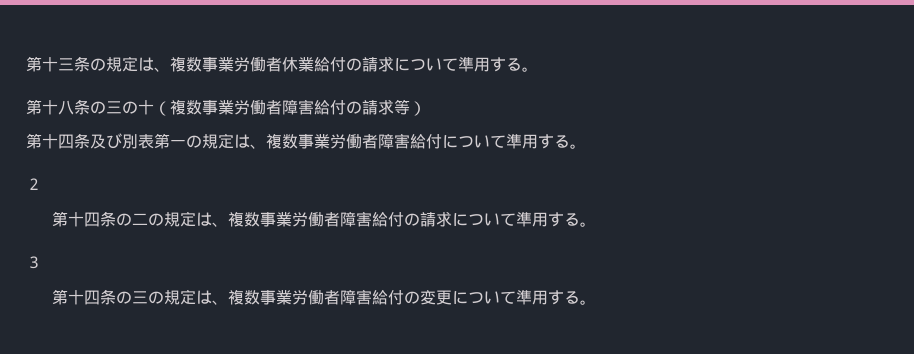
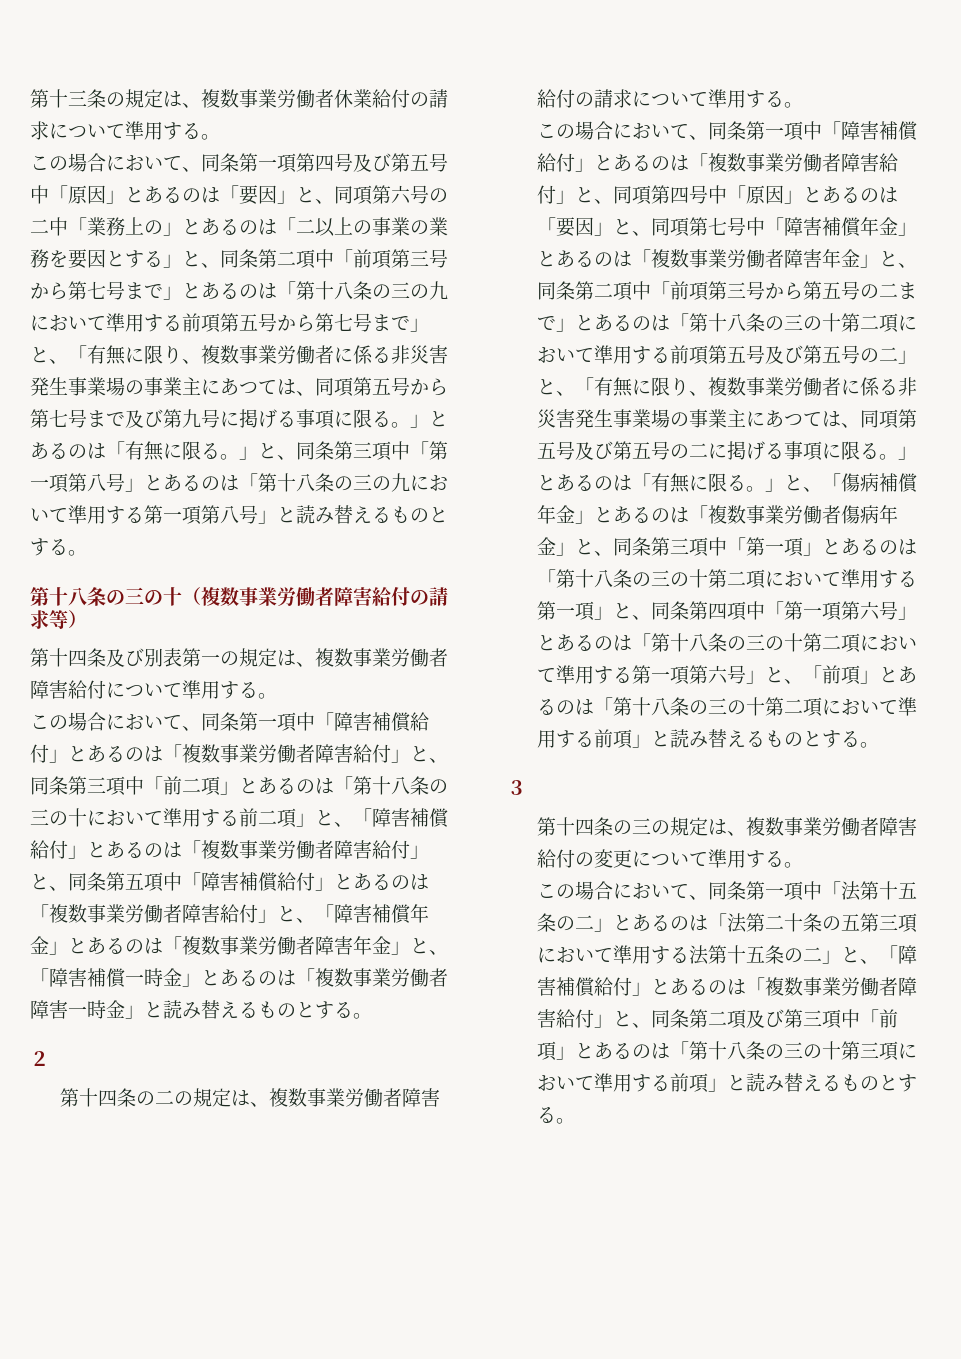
+ この場合において、同条第一項第四号及び第五号中「原因」とあるのは「要因」と、同項第六号の二中「業務上の」とあるのは「二以上の事業の業務を要因とする」と、同条第二項中「前項第三号から第七号まで」とあるのは「第十八条の三の九において準用する前項第五号から第七号まで」と、「有無に限り、複数事業労働者に係る非災害発生事業場の事業主にあつては、同項第五号から第七号まで及び第九号に掲げる事項に限る。」とあるのは「有無に限る。」と、同条第三項中「第一項第八号」とあるのは「第十八条の三の九において準用する第一項第八号」と読み替えるものとする。
+ この場合において、同条第一項中「障害補償給付」とあるのは「複数事業労働者障害給付」と、同条第三項中「前二項」とあるのは「第十八条の三の十において準用する前二項」と、「障害補償給付」とあるのは「複数事業労働者障害給付」と、同条第五項中「障害補償給付」とあるのは「複数事業労働者障害給付」と、「障害補償年金」とあるのは「複数事業労働者障害年金」と、「障害補償一時金」とあるのは「複数事業労働者障害一時金」と読み替えるものとする。
+ この場合において、同条第一項中「障害補償給付」とあるのは「複数事業労働者障害給付」と、同項第四号中「原因」とあるのは「要因」と、同項第七号中「障害補償年金」とあるのは「複数事業労働者障害年金」と、同条第二項中「前項第三号から第五号の二まで」とあるのは「第十八条の三の十第二項において準用する前項第五号及び第五号の二」と、「有無に限り、複数事業労働者に係る非災害発生事業場の事業主にあつては、同項第五号及び第五号の二に掲げる事項に限る。」とあるのは「有無に限る。」と、「傷病補償年金」とあるのは「複数事業労働者傷病年金」と、同条第三項中「第一項」とあるのは「第十八条の三の十第二項において準用する第一項」と、同条第四項中「第一項第六号」とあるのは「第十八条の三の十第二項において準用する第一項第六号」と、「前項」とあるのは「第十八条の三の十第二項において準用する前項」と読み替えるものとする。
+ この場合において、同条第一項中「法第十五条の二」とあるのは「法第二十条の五第三項において準用する法第十五条の二」と、「障害補償給付」とあるのは「複数事業労働者障害給付」と、同条第二項及び第三項中「前項」とあるのは「第十八条の三の十第三項において準用する前項」と読み替えるものとする。

